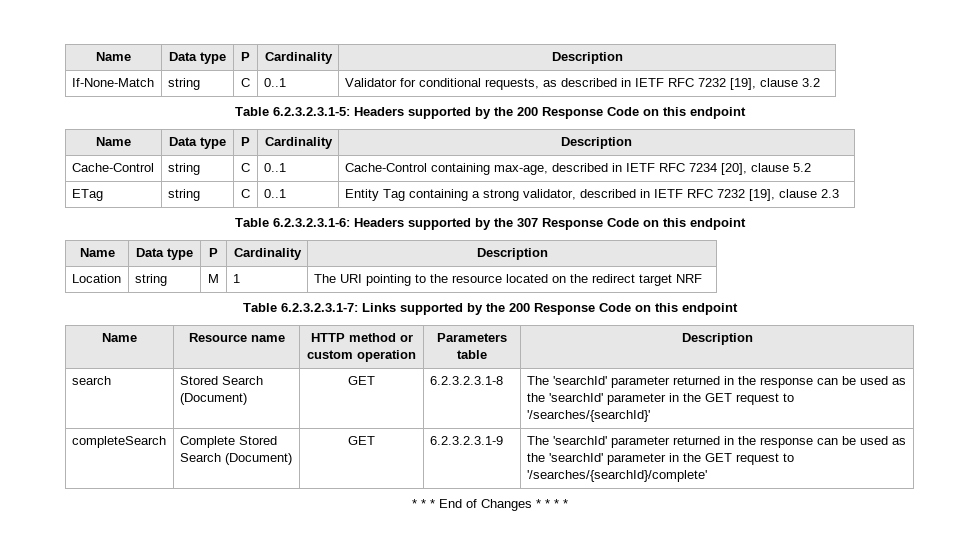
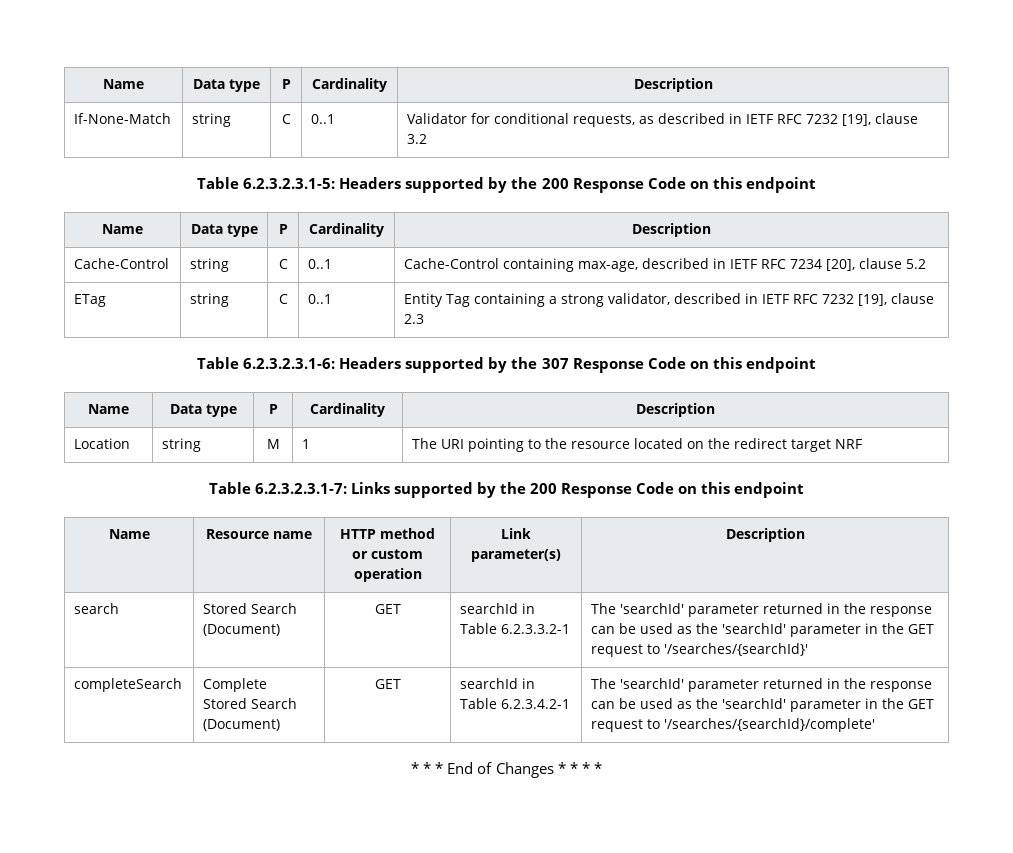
- Name | Resource name | HTTP method or custom operation | Parameters table | Description
+ Name | Resource name | HTTP method or custom operation | Link parameter(s) | Description
- search | Stored Search (Document) | GET | 6.2.3.2.3.1-8 | The 'searchId' parameter returned in the response can be used as the 'searchId' parameter in the GET request to '/searches/{searchId}'
+ search | Stored Search (Document) | GET | searchId in Table 6.2.3.3.2-1 | The 'searchId' parameter returned in the response can be used as the 'searchId' parameter in the GET request to '/searches/{searchId}'
- completeSearch | Complete Stored Search (Document) | GET | 6.2.3.2.3.1-9 | The 'searchId' parameter returned in the response can be used as the 'searchId' parameter in the GET request to '/searches/{searchId}/complete'
+ completeSearch | Complete Stored Search (Document) | GET | searchId in Table 6.2.3.4.2-1 | The 'searchId' parameter returned in the response can be used as the 'searchId' parameter in the GET request to '/searches/{searchId}/complete'

